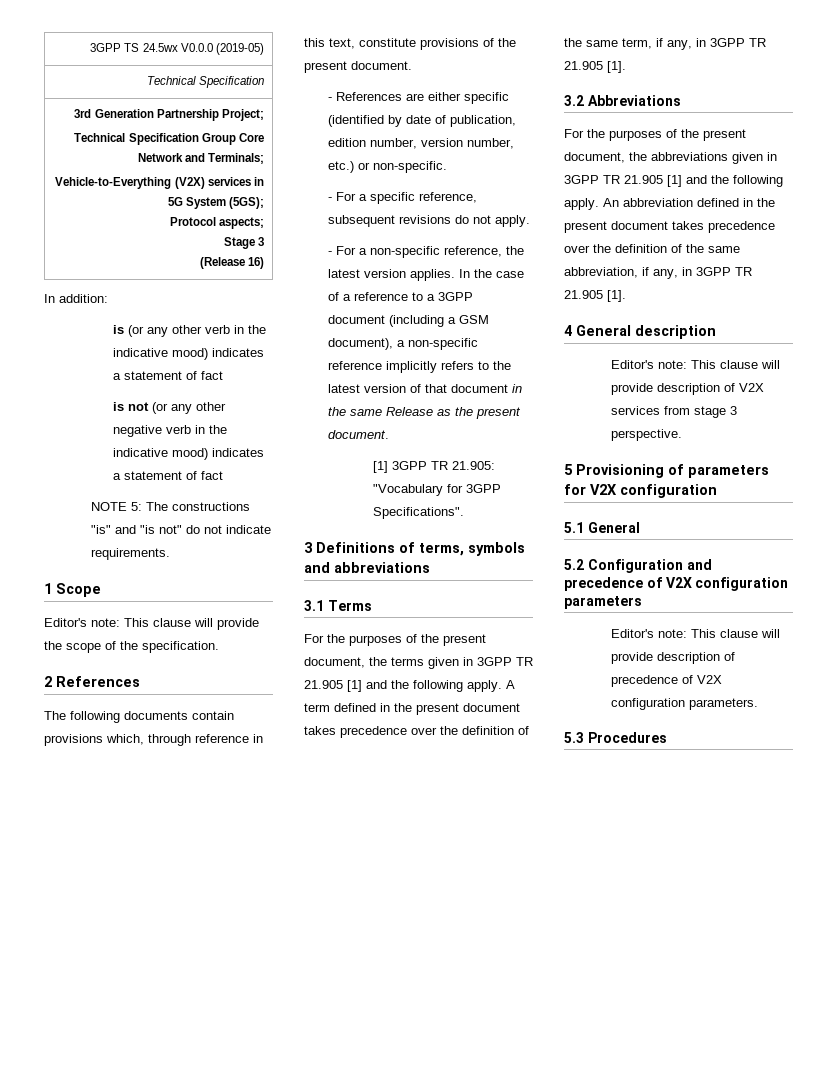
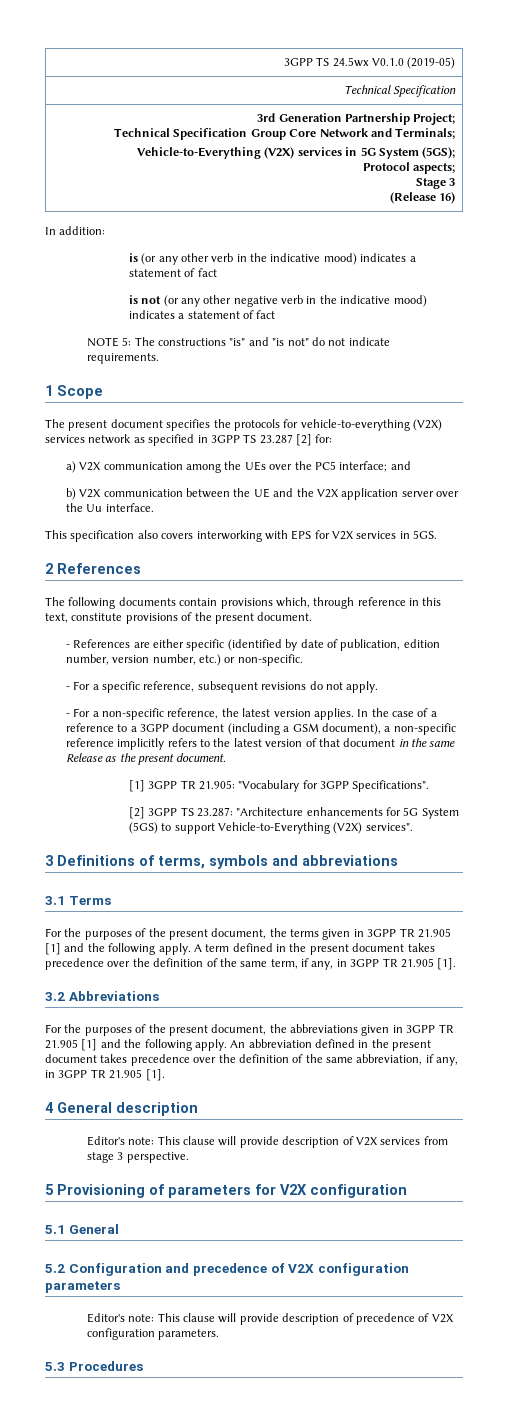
- 3GPP TS 24.5wx V0.0.0 (2019-05)
+ 3GPP TS 24.5wx V0.1.0 (2019-05)
- Editor's note: This clause will provide the scope of the specification.
+ The present document specifies the protocols for vehicle-to-everything (V2X) services network as specified in 3GPP TS 23.287 [2] for:
+ a) V2X communication among the UEs over the PC5 interface; and
+ b) V2X communication between the UE and the V2X application server over the Uu interface.
+ This specification also covers interworking with EPS for V2X services in 5GS.
+ [2] 3GPP TS 23.287: "Architecture enhancements for 5G System (5GS) to support Vehicle-to-Everything (V2X) services".

